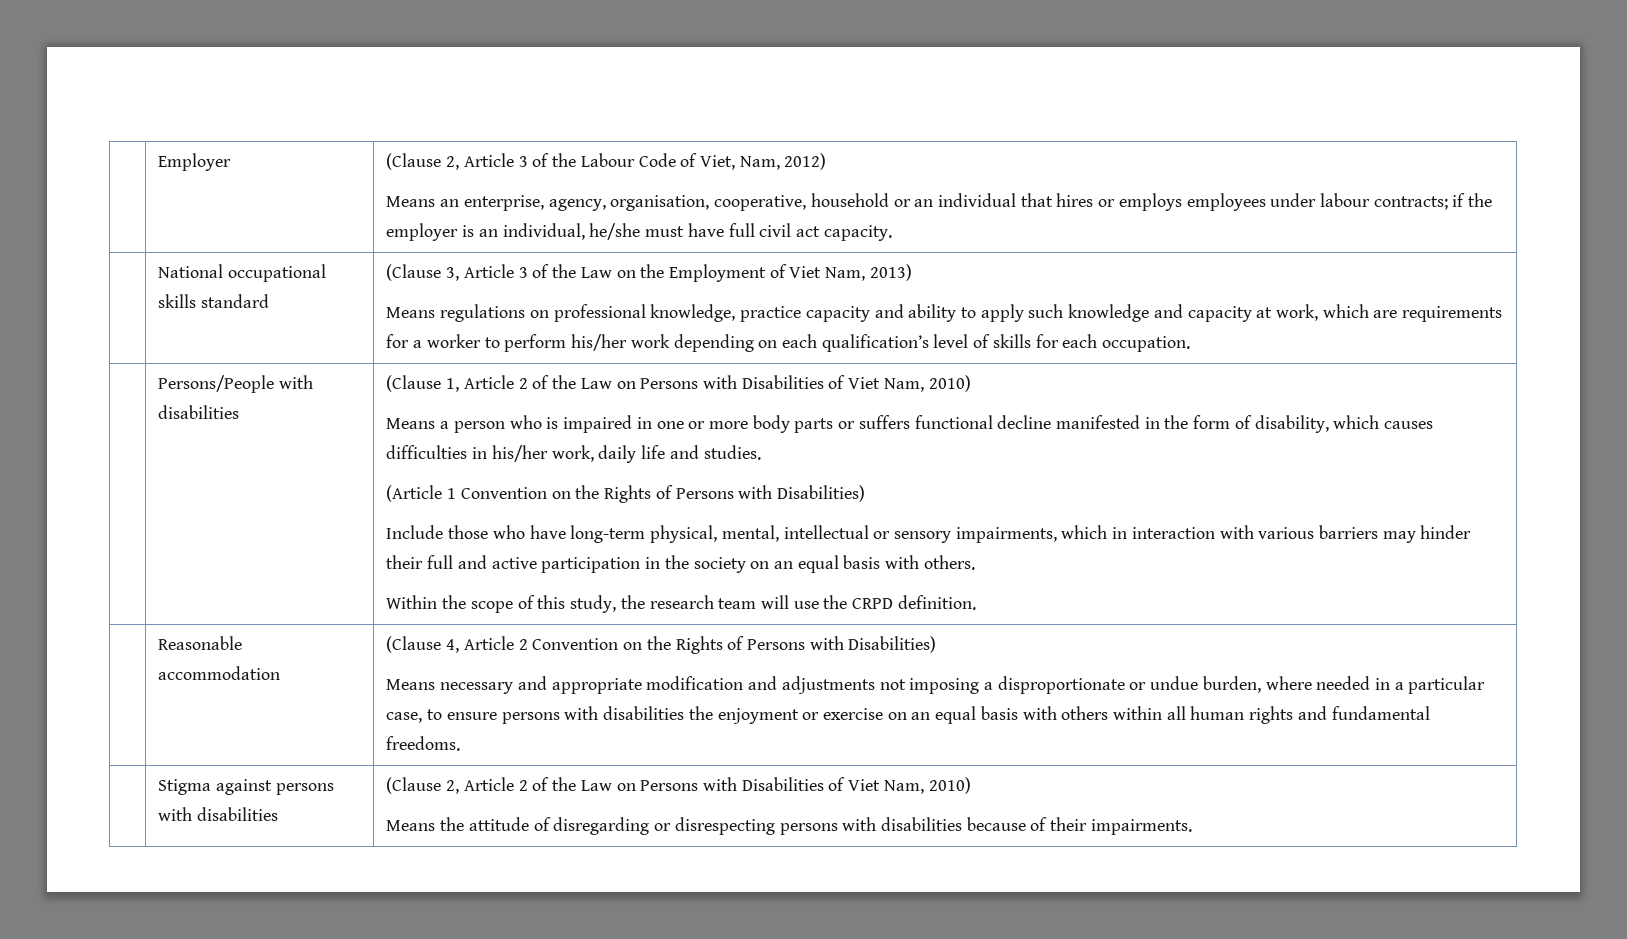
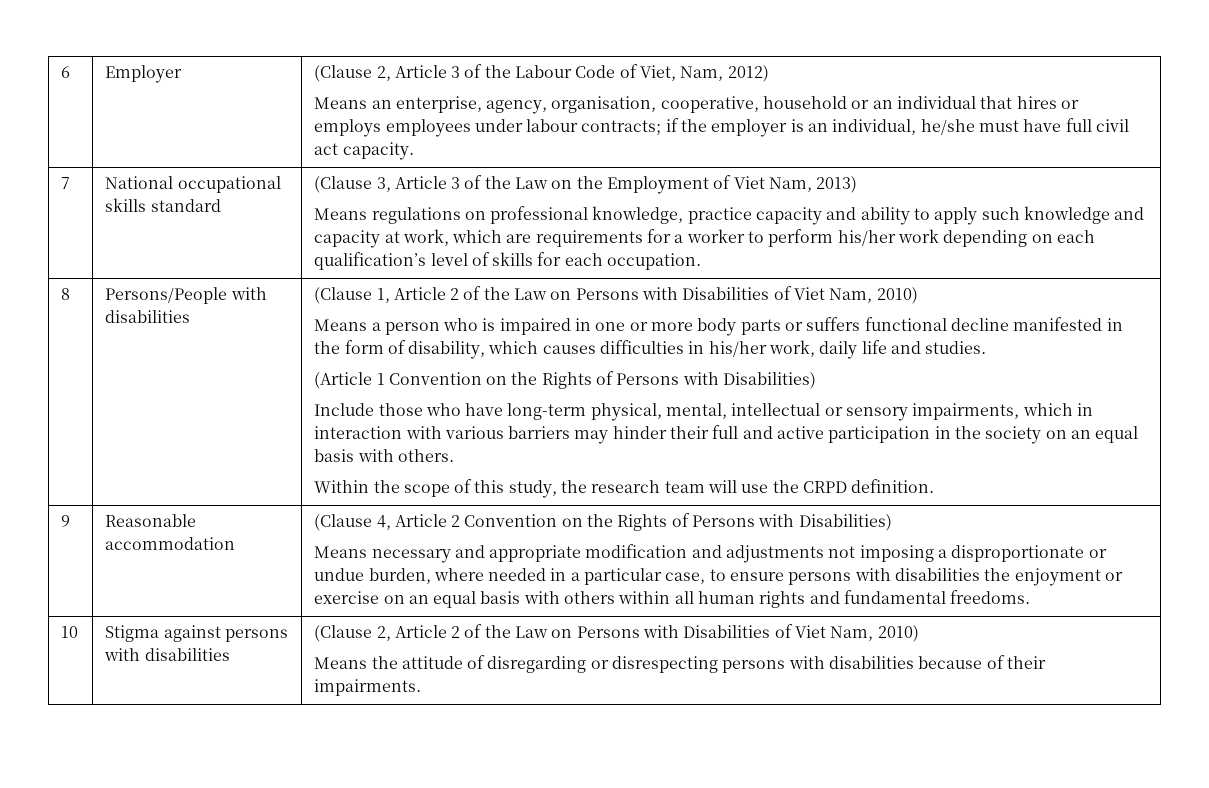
+ 6
+ 7
+ 8
+ 9
- | Stigma against persons with disabilities | (Clause 2, Article 2 of the Law on Persons with Disabilities of Viet Nam, 2010)
+ 10 | Stigma against persons with disabilities | (Clause 2, Article 2 of the Law on Persons with Disabilities of Viet Nam, 2010)

